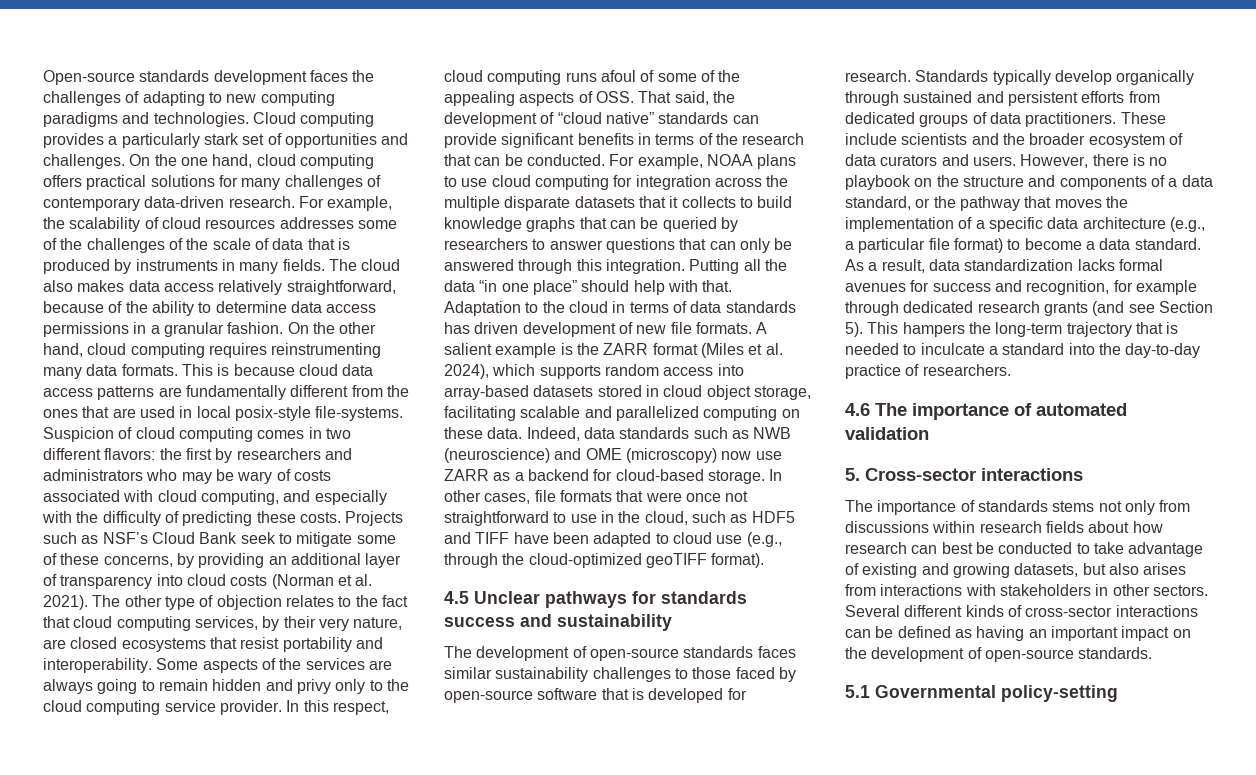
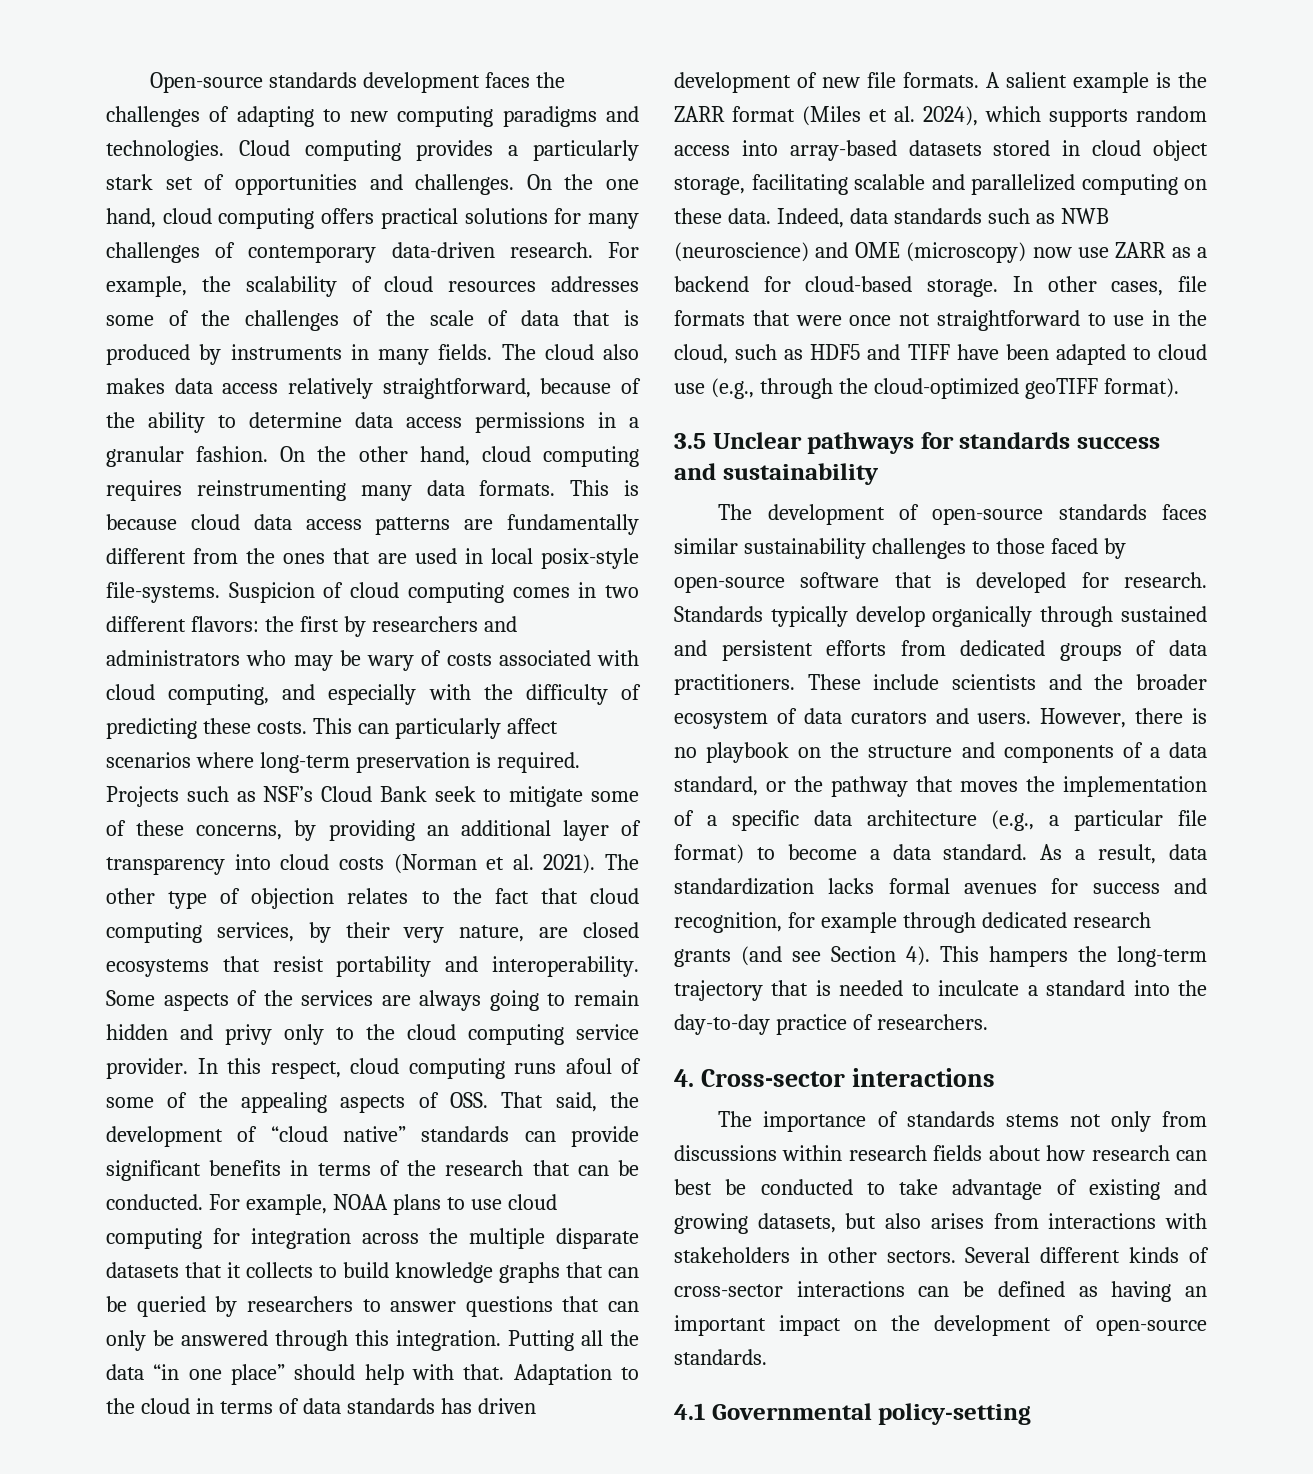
+ This can particularly affect scenarios where long-term preservation is required.
- 4.5 Unclear pathways for standards success and sustainability
+ 3.5 Unclear pathways for standards success and sustainability
- As a result, data standardization lacks formal avenues for success and recognition, for example through dedicated research grants (and see Section 5).
+ As a result, data standardization lacks formal avenues for success and recognition, for example through dedicated research grants (and see Section 4).
- 4.6 The importance of automated validation
- 5. Cross-sector interactions
+ 4. Cross-sector interactions
- 5.1 Governmental policy-setting
+ 4.1 Governmental policy-setting

